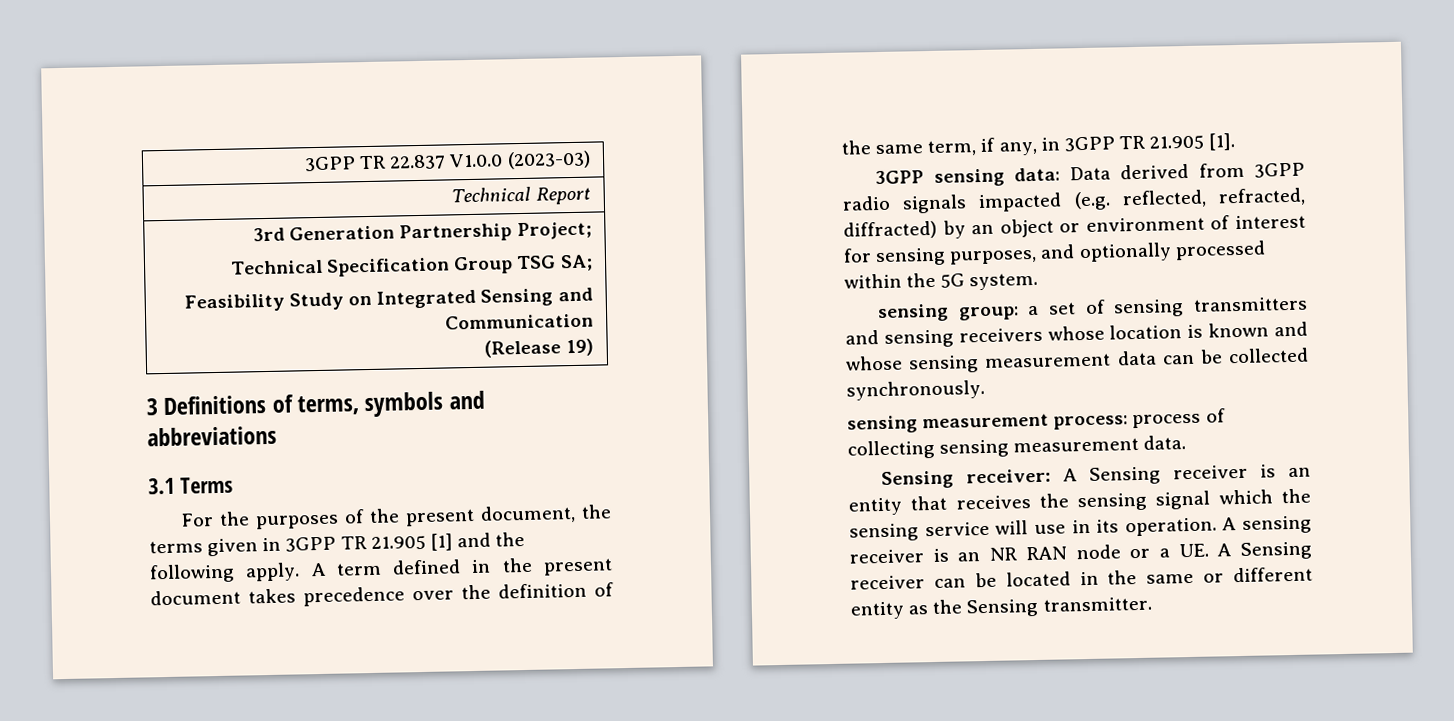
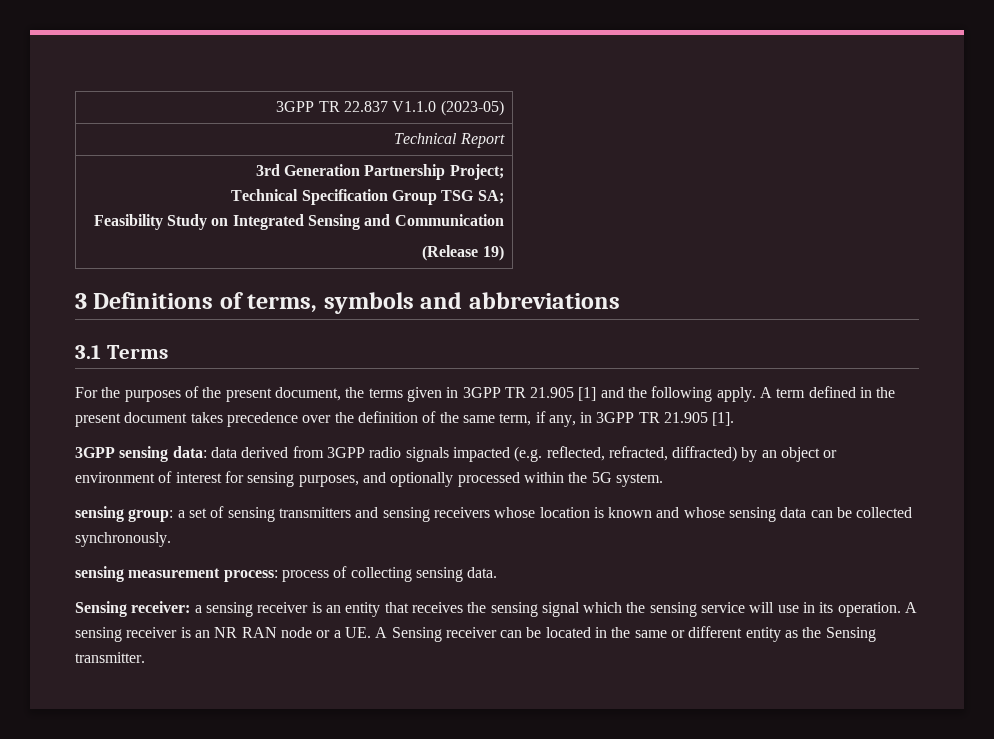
- 3GPP TR 22.837 V1.0.0 (2023-03)
+ 3GPP TR 22.837 V1.1.0 (2023-05)
- 3GPP sensing data: Data derived from 3GPP radio signals impacted (e.g. reflected, refracted, diffracted) by an object or environment of interest for sensing purposes, and optionally processed within the 5G system.
+ 3GPP sensing data: data derived from 3GPP radio signals impacted (e.g. reflected, refracted, diffracted) by an object or environment of interest for sensing purposes, and optionally processed within the 5G system.
- sensing group: a set of sensing transmitters and sensing receivers whose location is known and whose sensing measurement data can be collected synchronously.
+ sensing group: a set of sensing transmitters and sensing receivers whose location is known and whose sensing data can be collected synchronously.
- sensing measurement process: process of collecting sensing measurement data.
+ sensing measurement process: process of collecting sensing data.
- Sensing receiver: A Sensing receiver is an entity that receives the sensing signal which the sensing service will use in its operation.
+ Sensing receiver: a sensing receiver is an entity that receives the sensing signal which the sensing service will use in its operation.

